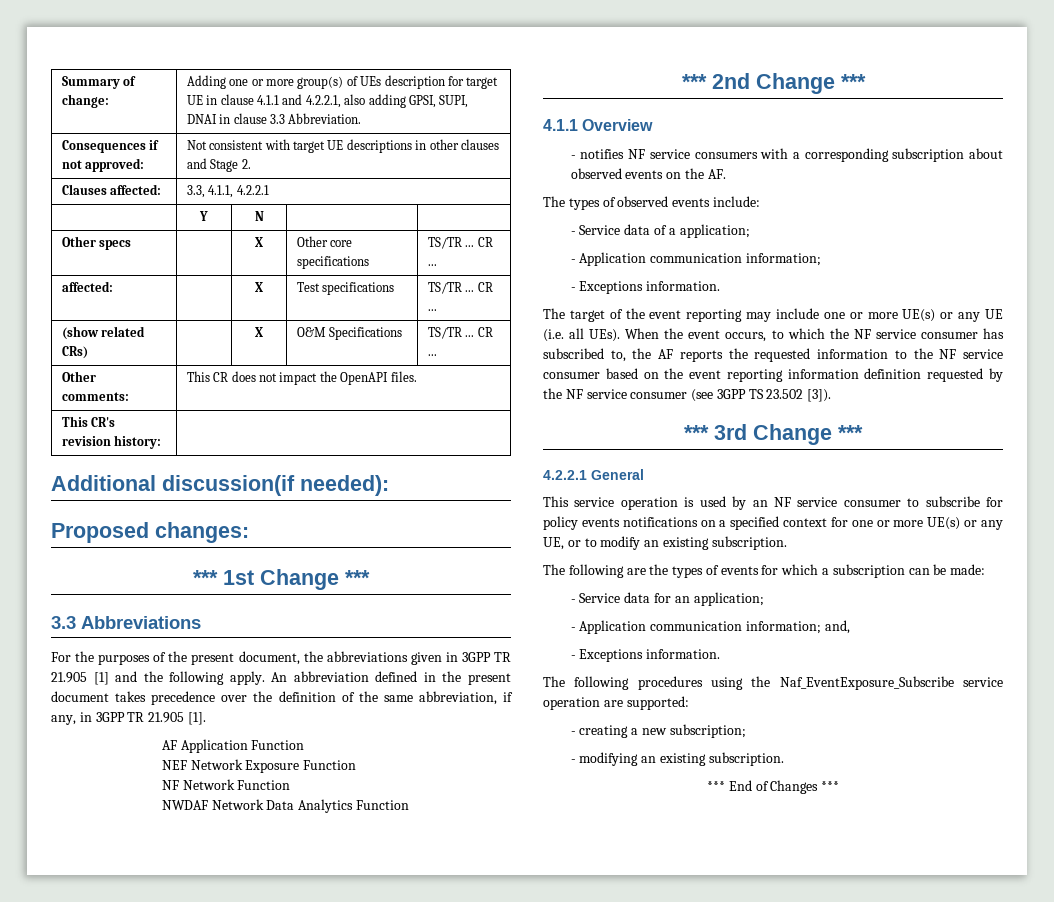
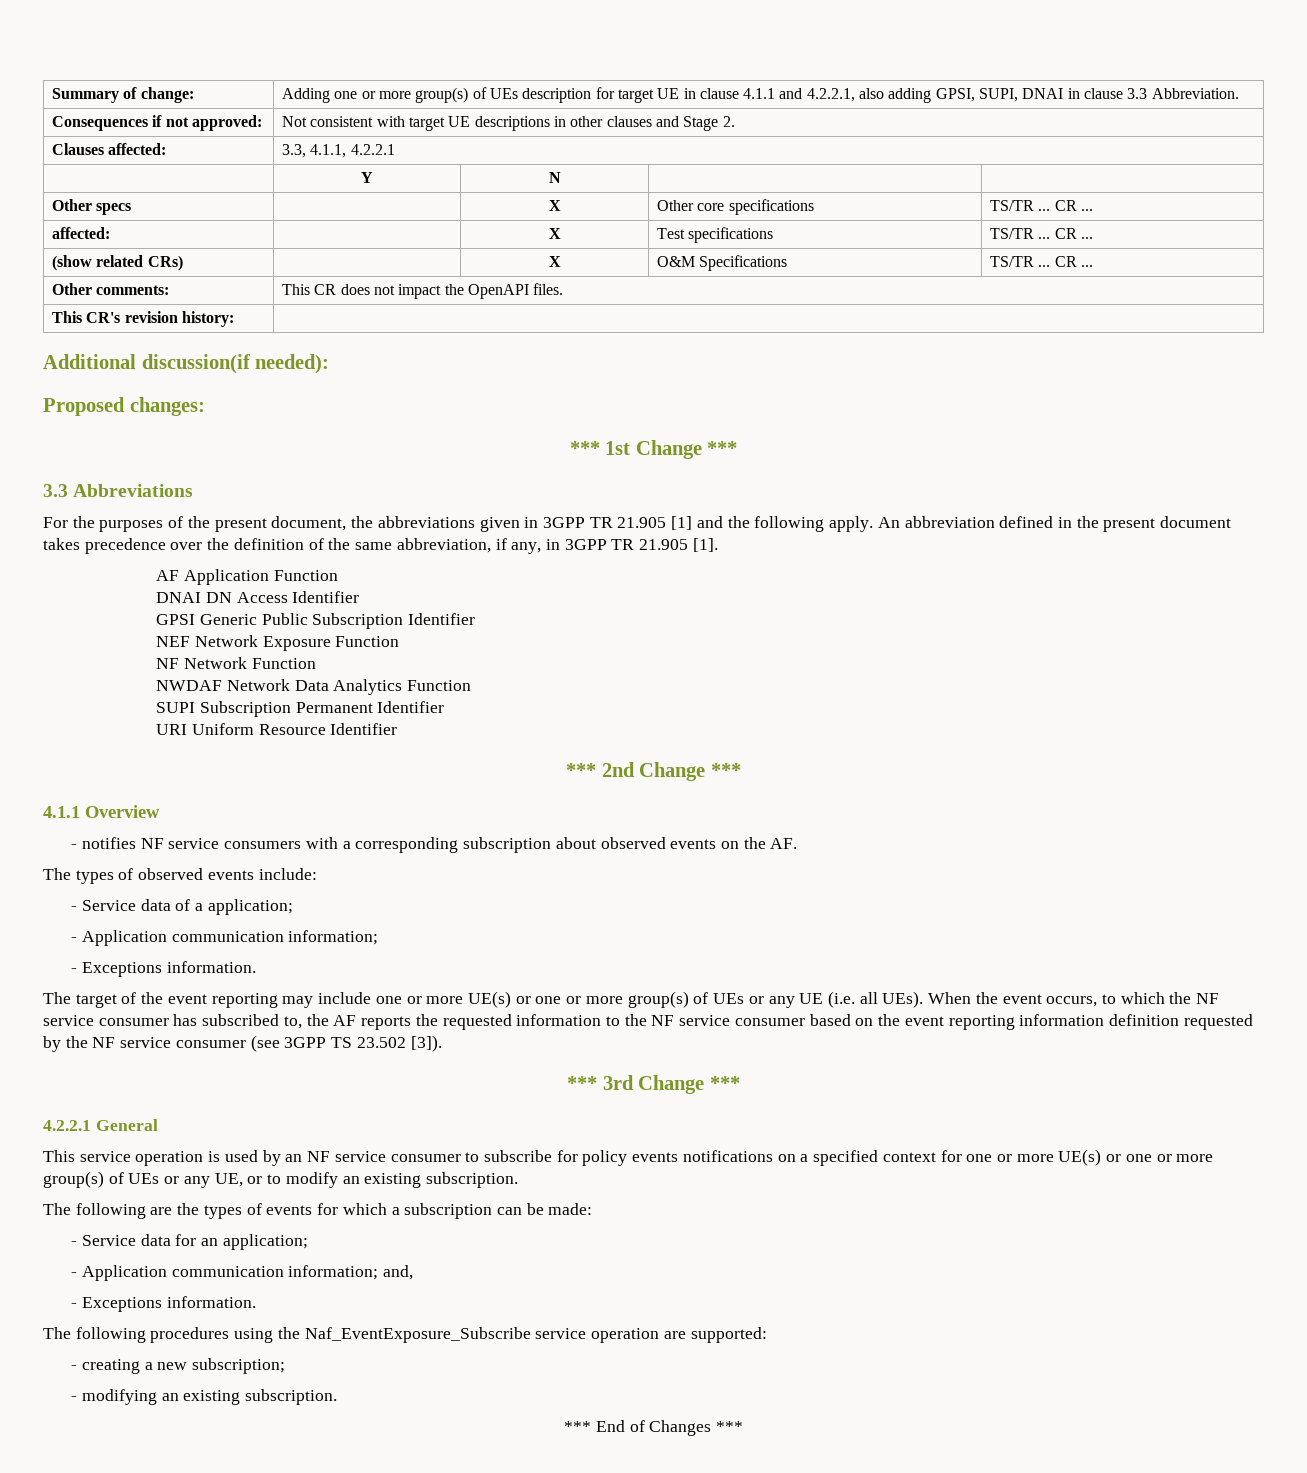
+ DNAI DN Access Identifier
+ GPSI Generic Public Subscription Identifier
+ SUPI Subscription Permanent Identifier
+ URI Uniform Resource Identifier
- The target of the event reporting may include one or more UE(s) or any UE (i.e. all UEs).
+ The target of the event reporting may include one or more UE(s) or one or more group(s) of UEs or any UE (i.e. all UEs).
- This service operation is used by an NF service consumer to subscribe for policy events notifications on a specified context for one or more UE(s) or any UE, or to modify an existing subscription.
+ This service operation is used by an NF service consumer to subscribe for policy events notifications on a specified context for one or more UE(s) or one or more group(s) of UEs or any UE, or to modify an existing subscription.

